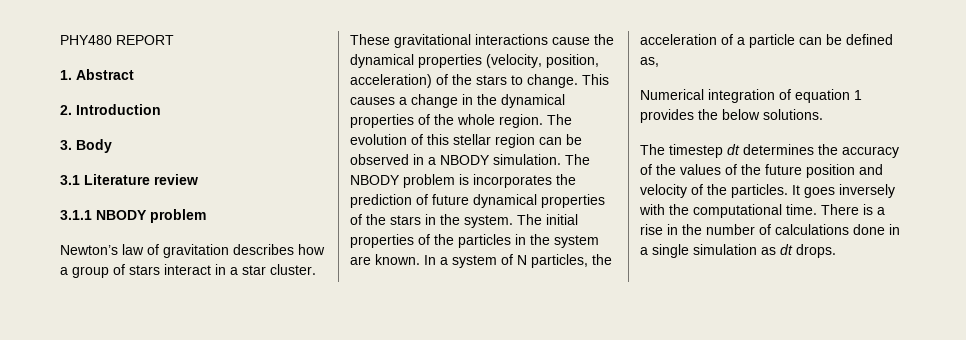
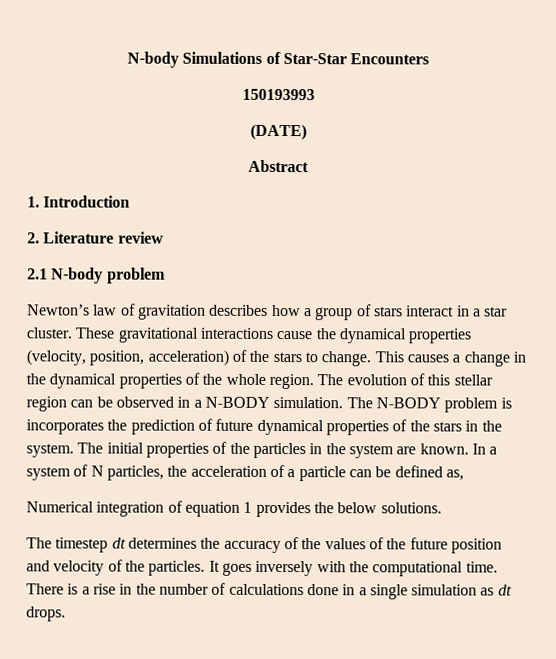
- PHY480 REPORT
+ N-body Simulations of Star-Star Encounters
+ 150193993
+ (DATE)
+ Abstract
- 1. Abstract
+ 1. Introduction
- 2. Introduction
- 3. Body
- 3.1 Literature review
+ 2. Literature review
- 3.1.1 NBODY problem
+ 2.1 N-body problem
- The evolution of this stellar region can be observed in a NBODY simulation.
+ The evolution of this stellar region can be observed in a N-BODY simulation.
- The NBODY problem is incorporates the prediction of future dynamical properties of the stars in the system.
+ The N-BODY problem is incorporates the prediction of future dynamical properties of the stars in the system.

